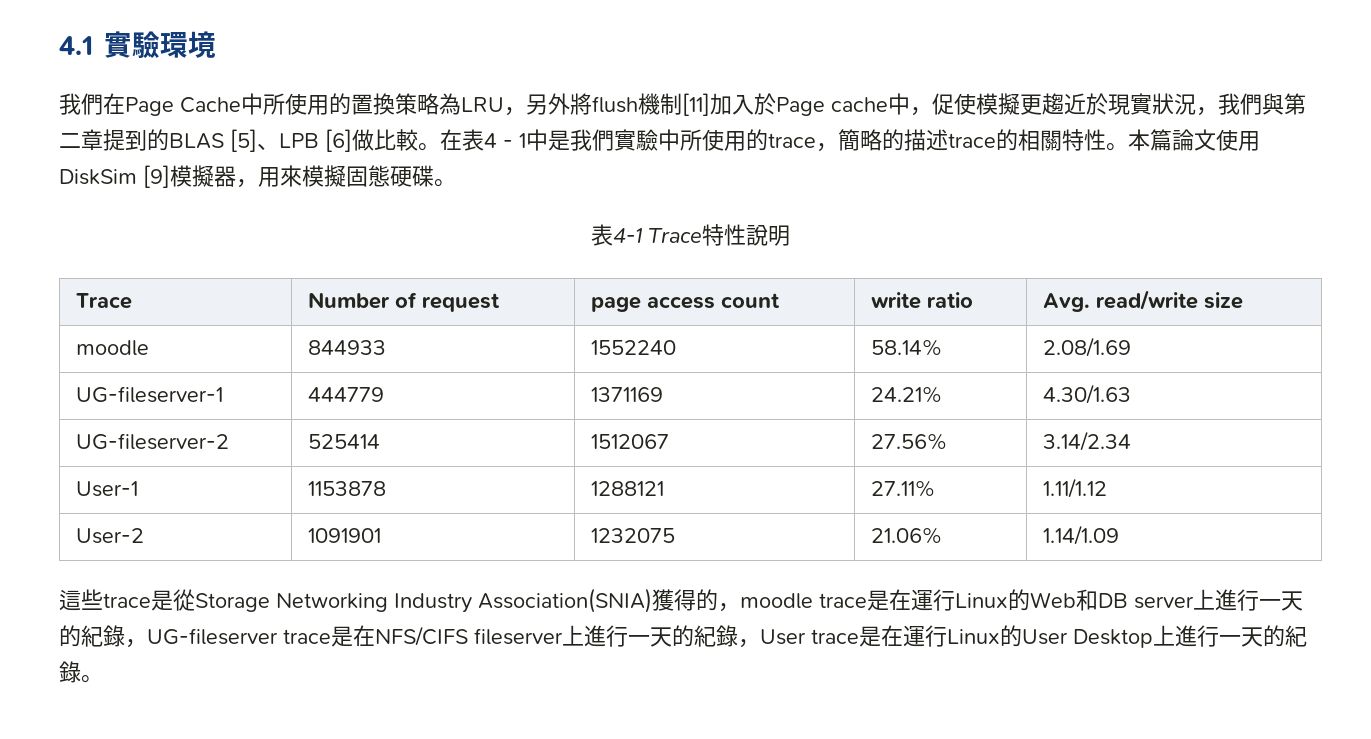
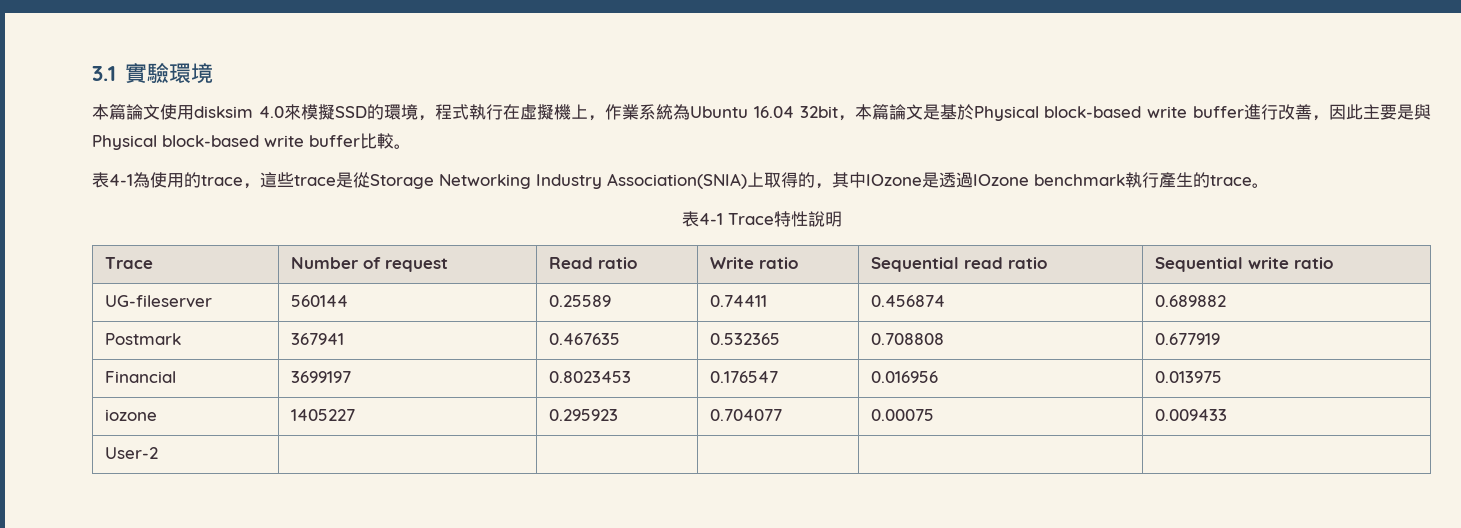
- 4.1實驗環境
+ 3.1實驗環境
- 我們在Page Cache中所使用的置換策略為LRU，另外將flush機制[11]加入於Page cache中，促使模擬更趨近於現實狀況，我們與第二章提到的BLAS [5]、LPB [6]做比較。在表4 - 1中是我們實驗中所使用的trace，簡略的描述trace的相關特性。本篇論文使用DiskSim [9]模擬器，用來模擬固態硬碟。
+ 本篇論文使用disksim 4.0來模擬SSD的環境，程式執行在虛擬機上，作業系統為Ubuntu 16.04 32bit，本篇論文是基於Physical block-based write buffer進行改善，因此主要是與Physical block-based write buffer比較。
+ 表4-1為使用的trace，這些trace是從Storage Networking Industry Association(SNIA)上取得的，其中IOzone是透過IOzone benchmark執行產生的trace。
- Trace | Number of request | page access count | write ratio | Avg. read/write size
- moodle | 844933 | 1552240 | 58.14% | 2.08/1.69
- UG-fileserver-1 | 444779 | 1371169 | 24.21% | 4.30/1.63
- UG-fileserver-2 | 525414 | 1512067 | 27.56% | 3.14/2.34
- User-1 | 1153878 | 1288121 | 27.11% | 1.11/1.12
- User-2 | 1091901 | 1232075 | 21.06% | 1.14/1.09
- 這些trace是從Storage Networking Industry Association(SNIA)獲得的，moodle trace是在運行Linux的Web和DB server上進行一天的紀錄，UG-fileserver trace是在NFS/CIFS fileserver上進行一天的紀錄，User trace是在運行Linux的User Desktop上進行一天的紀錄。
+ Trace | Number of request | Read ratio | Write ratio | Sequential read ratio | Sequential write ratio
+ UG-fileserver | 560144 | 0.25589 | 0.74411 | 0.456874 | 0.689882
+ Postmark | 367941 | 0.467635 | 0.532365 | 0.708808 | 0.677919
+ Financial | 3699197 | 0.8023453 | 0.176547 | 0.016956 | 0.013975
+ iozone | 1405227 | 0.295923 | 0.704077 | 0.00075 | 0.009433
+ User-2 | | | | |

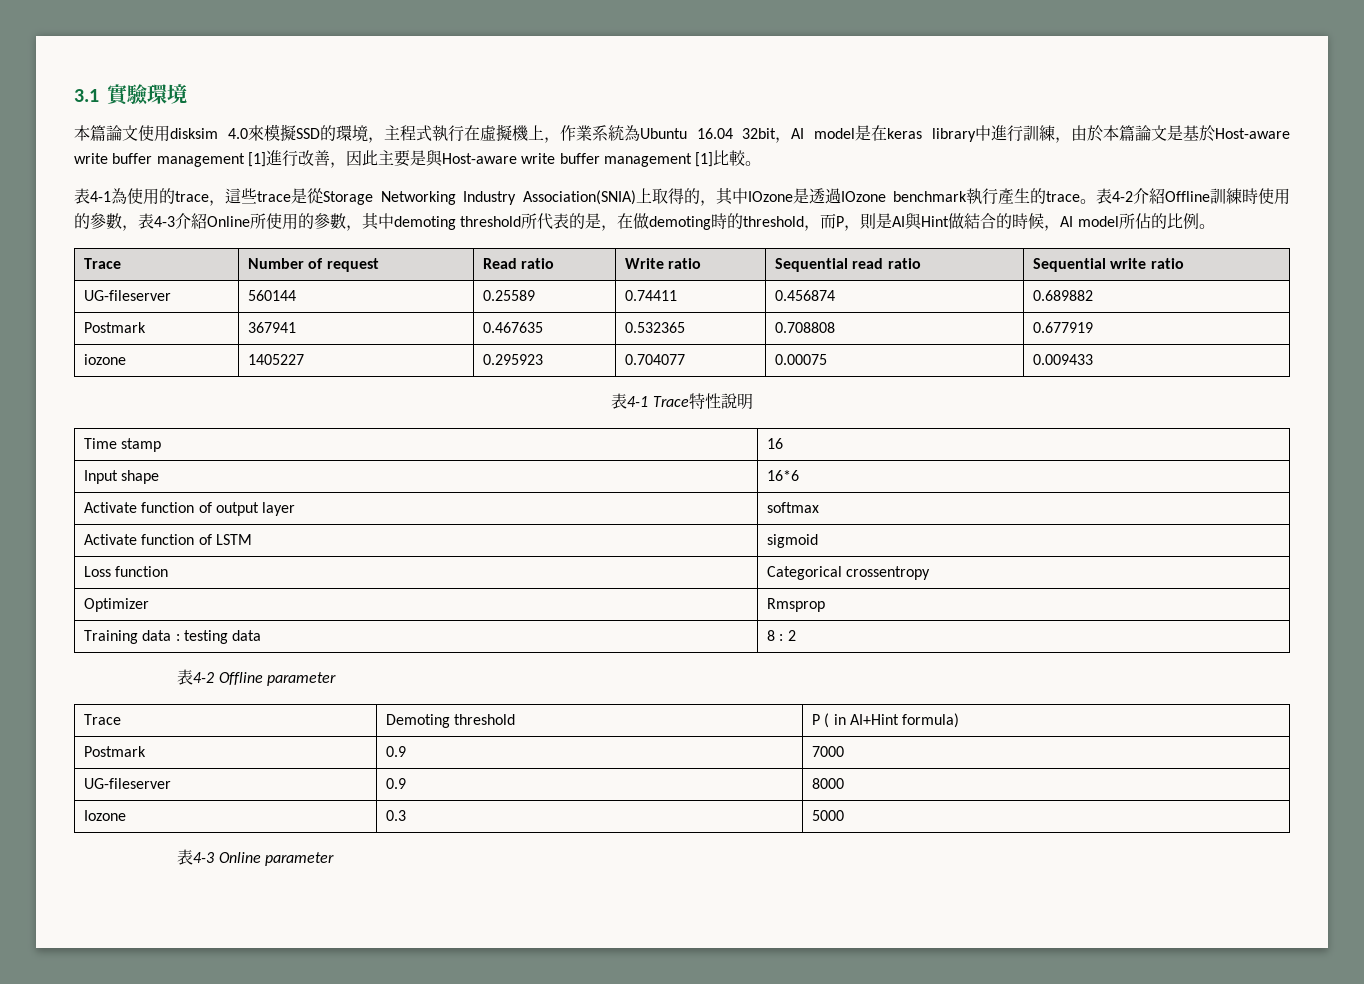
- 本篇論文使用disksim 4.0來模擬SSD的環境，程式執行在虛擬機上，作業系統為Ubuntu 16.04 32bit，本篇論文是基於Physical block-based write buffer進行改善，因此主要是與Physical block-based write buffer比較。
+ 本篇論文使用disksim 4.0來模擬SSD的環境，主程式執行在虛擬機上，作業系統為Ubuntu 16.04 32bit，AI model是在keras library中進行訓練，由於本篇論文是基於Host-aware write buffer management [1]進行改善，因此主要是與Host-aware write buffer management [1]比較。
- 表4-1為使用的trace，這些trace是從Storage Networking Industry Association(SNIA)上取得的，其中IOzone是透過IOzone benchmark執行產生的trace。
- 表4-1 Trace特性說明
+ 表4-1為使用的trace，這些trace是從Storage Networking Industry Association(SNIA)上取得的，其中IOzone是透過IOzone benchmark執行產生的trace。表4-2介紹Offline訓練時使用的參數，表4-3介紹Online所使用的參數，其中demoting threshold所代表的是，在做demoting時的threshold，而P，則是AI與Hint做結合的時候，AI model所佔的比例。
- Financial | 3699197 | 0.8023453 | 0.176547 | 0.016956 | 0.013975
- User-2 | | | | |
+ 表4-1 Trace特性說明
+ Time stamp | 16
+ Input shape | 16*6
+ Activate function of output layer | softmax
+ Activate function of LSTM | sigmoid
+ Loss function | Categorical crossentropy
+ Optimizer | Rmsprop
+ Training data : testing data | 8 : 2
+ 表4-2 Offline parameter
+ Trace | Demoting threshold | P ( in AI+Hint formula)
+ Postmark | 0.9 | 7000
+ UG-fileserver | 0.9 | 8000
+ Iozone | 0.3 | 5000
+ 表4-3 Online parameter

